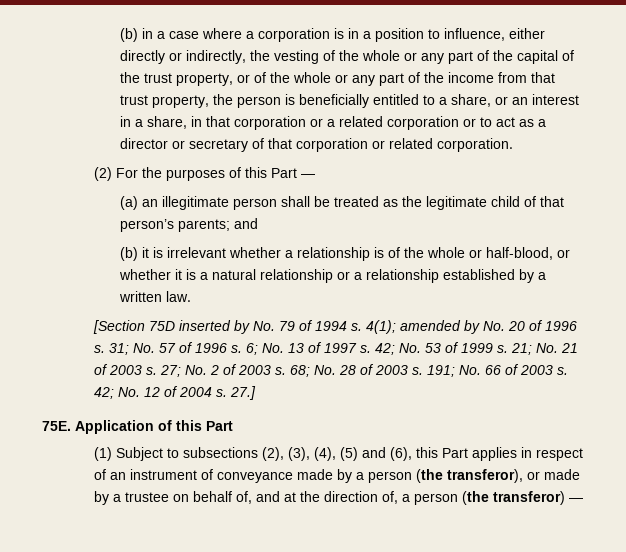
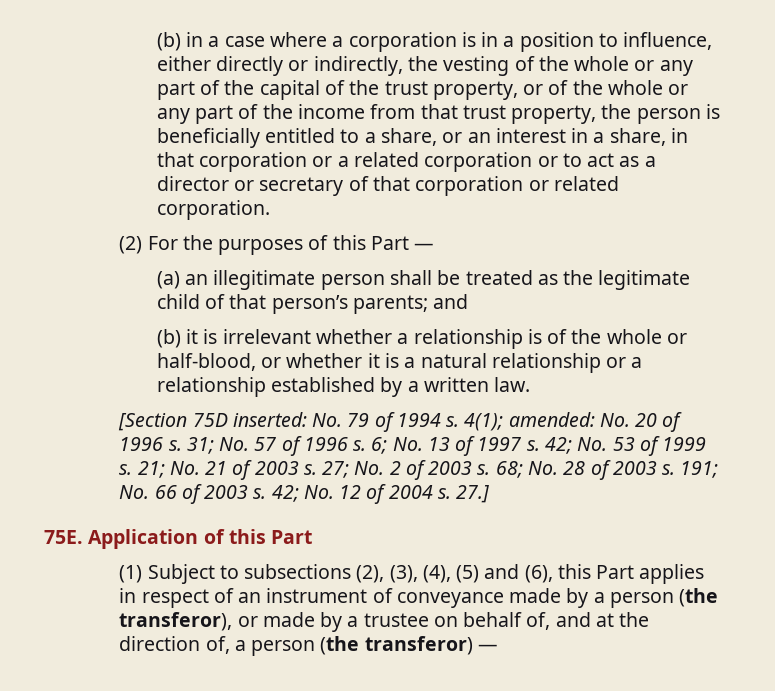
- [Section 75D inserted by No. 79 of 1994 s.
+ [Section 75D inserted: No. 79 of 1994 s.
- 4(1); amended by No. 20 of 1996 s.
+ 4(1); amended: No. 20 of 1996 s.

